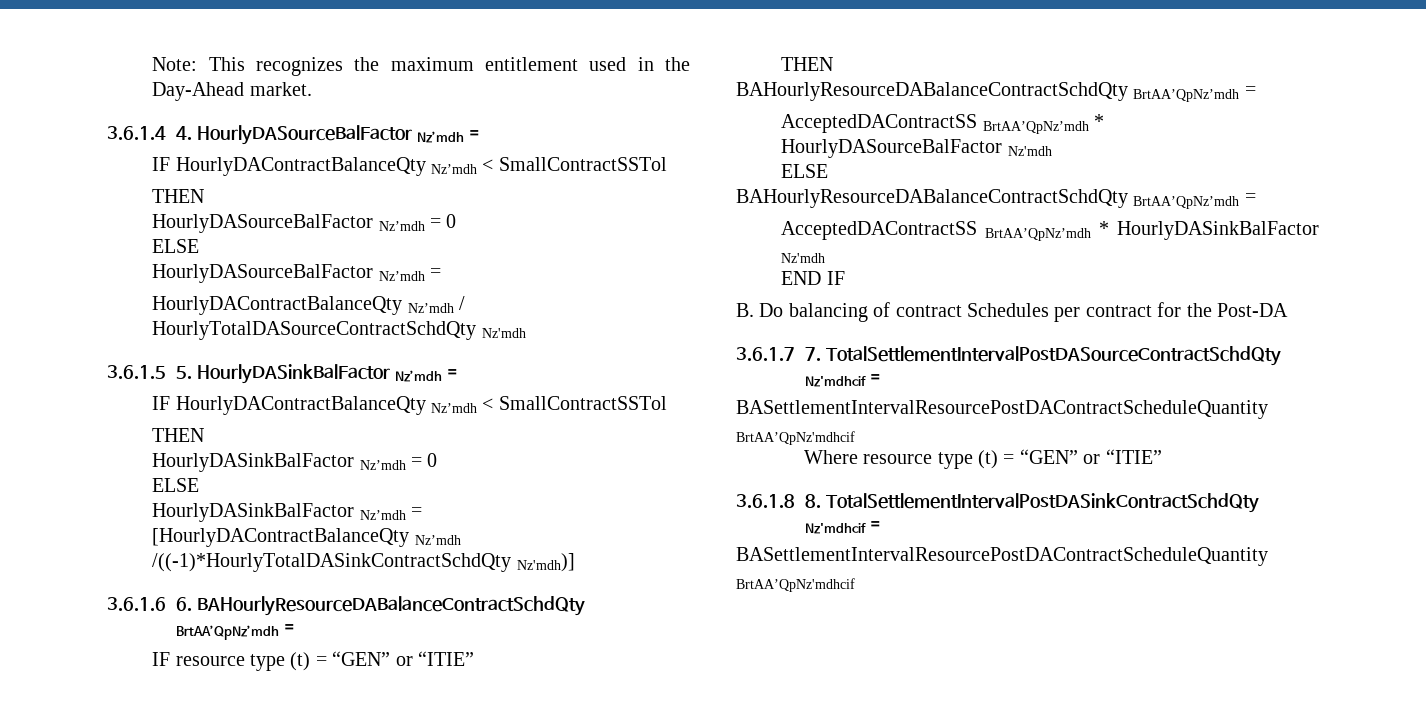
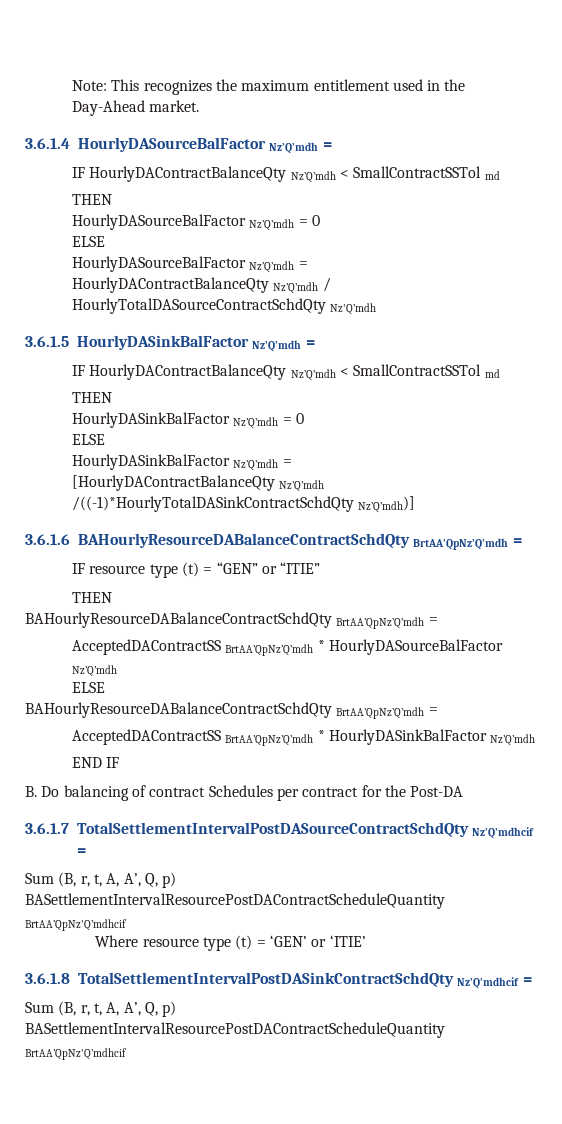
- 3.6.1.4 4. HourlyDASourceBalFactor Nz’mdh =
- IF HourlyDAContractBalanceQty Nz’mdh < SmallContractSSTol
+ 3.6.1.4 HourlyDASourceBalFactor Nz’Q’mdh =
+ IF HourlyDAContractBalanceQty Nz’Q’mdh < SmallContractSSTol md
- HourlyDASourceBalFactor Nz’mdh = 0
+ HourlyDASourceBalFactor Nz’Q’mdh = 0
  ELSE
- HourlyDASourceBalFactor Nz’mdh =
+ HourlyDASourceBalFactor Nz’Q’mdh =
- HourlyDAContractBalanceQty Nz’mdh / HourlyTotalDASourceContractSchdQty Nz'mdh
+ HourlyDAContractBalanceQty Nz’Q’mdh / HourlyTotalDASourceContractSchdQty Nz'Q’mdh
- 3.6.1.5 5. HourlyDASinkBalFactor Nz’mdh =
- IF HourlyDAContractBalanceQty Nz’mdh < SmallContractSSTol
+ 3.6.1.5 HourlyDASinkBalFactor Nz’Q’mdh =
+ IF HourlyDAContractBalanceQty Nz’Q’mdh < SmallContractSSTol md
- HourlyDASinkBalFactor Nz’mdh = 0
+ HourlyDASinkBalFactor Nz’Q’mdh = 0
  ELSE
- HourlyDASinkBalFactor Nz’mdh =
+ HourlyDASinkBalFactor Nz’Q’mdh =
- [HourlyDAContractBalanceQty Nz’mdh /((-1)*HourlyTotalDASinkContractSchdQty Nz'mdh)]
- 3.6.1.6 6. BAHourlyResourceDABalanceContractSchdQty BrtAA’QpNz’mdh =
+ [HourlyDAContractBalanceQty Nz’Q’mdh /((-1)*HourlyTotalDASinkContractSchdQty Nz’Q’mdh)]
+ 3.6.1.6 BAHourlyResourceDABalanceContractSchdQty BrtAA’QpNz’Q’mdh =
  IF resource type (t) = “GEN” or “ITIE”
  THEN
- BAHourlyResourceDABalanceContractSchdQty BrtAA’QpNz’mdh =
- AcceptedDAContractSS BrtAA’QpNz’mdh * HourlyDASourceBalFactor Nz'mdh
+ BAHourlyResourceDABalanceContractSchdQty BrtAA’QpNz’Q’mdh =
+ AcceptedDAContractSS BrtAA’QpNz’Q’mdh * HourlyDASourceBalFactor Nz’Q’mdh
  ELSE
- BAHourlyResourceDABalanceContractSchdQty BrtAA’QpNz’mdh =
- AcceptedDAContractSS BrtAA’QpNz’mdh * HourlyDASinkBalFactor Nz'mdh
+ BAHourlyResourceDABalanceContractSchdQty BrtAA’QpNz’Q’mdh =
+ AcceptedDAContractSS BrtAA’QpNz’Q’mdh * HourlyDASinkBalFactor Nz’Q’mdh
- 3.6.1.7 7. TotalSettlementIntervalPostDASourceContractSchdQty Nz'mdhcif =
- BASettlementIntervalResourcePostDAContractScheduleQuantity BrtAA’QpNz'mdhcif
+ 3.6.1.7 TotalSettlementIntervalPostDASourceContractSchdQty Nz’Q’mdhcif =
+ Sum (B, r, t, A, A’, Q, p) BASettlementIntervalResourcePostDAContractScheduleQuantity BrtAA’QpNz'Q’mdhcif
- Where resource type (t) = “GEN” or “ITIE”
- 3.6.1.8 8. TotalSettlementIntervalPostDASinkContractSchdQty Nz'mdhcif =
- BASettlementIntervalResourcePostDAContractScheduleQuantity BrtAA’QpNz'mdhcif
+ Where resource type (t) = ‘GEN’ or ‘ITIE’
+ 3.6.1.8 TotalSettlementIntervalPostDASinkContractSchdQty Nz’Q’mdhcif =
+ Sum (B, r, t, A, A’, Q, p) BASettlementIntervalResourcePostDAContractScheduleQuantity BrtAA’QpNz'Q’mdhcif

